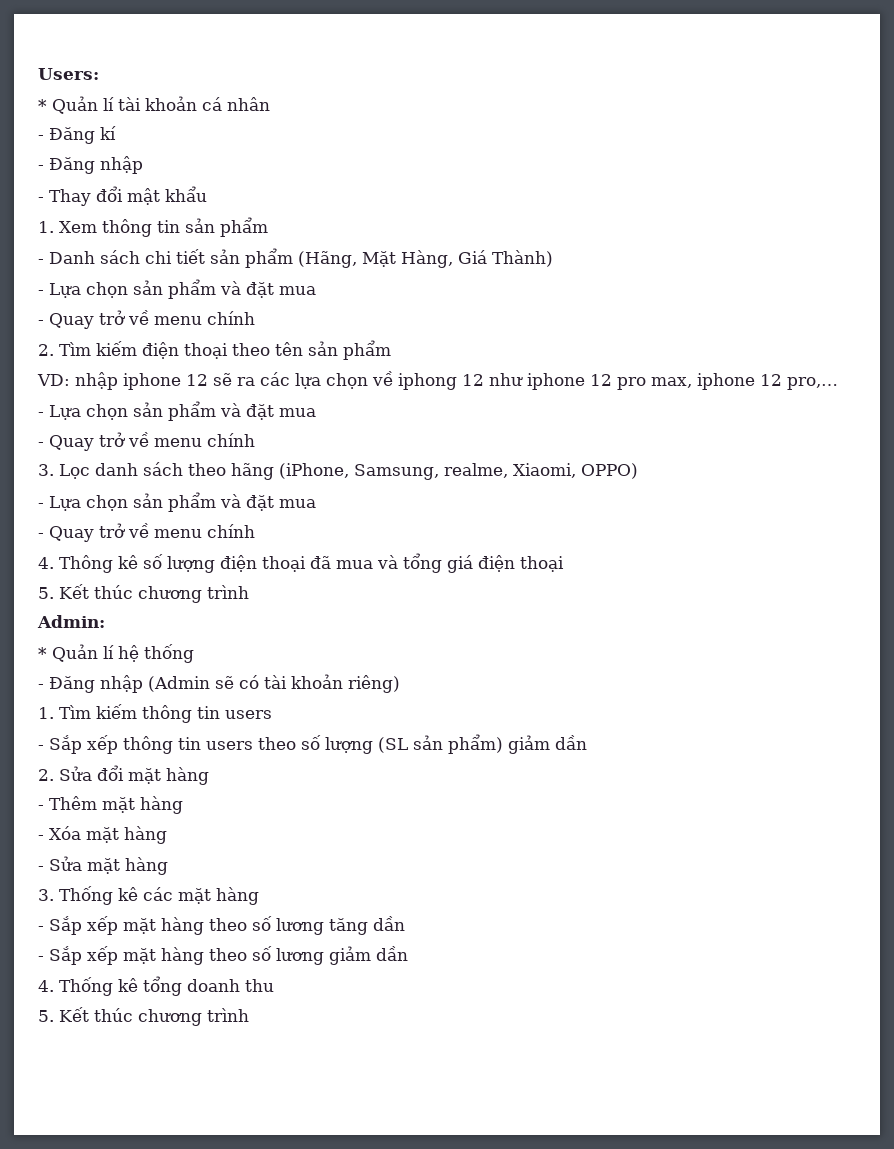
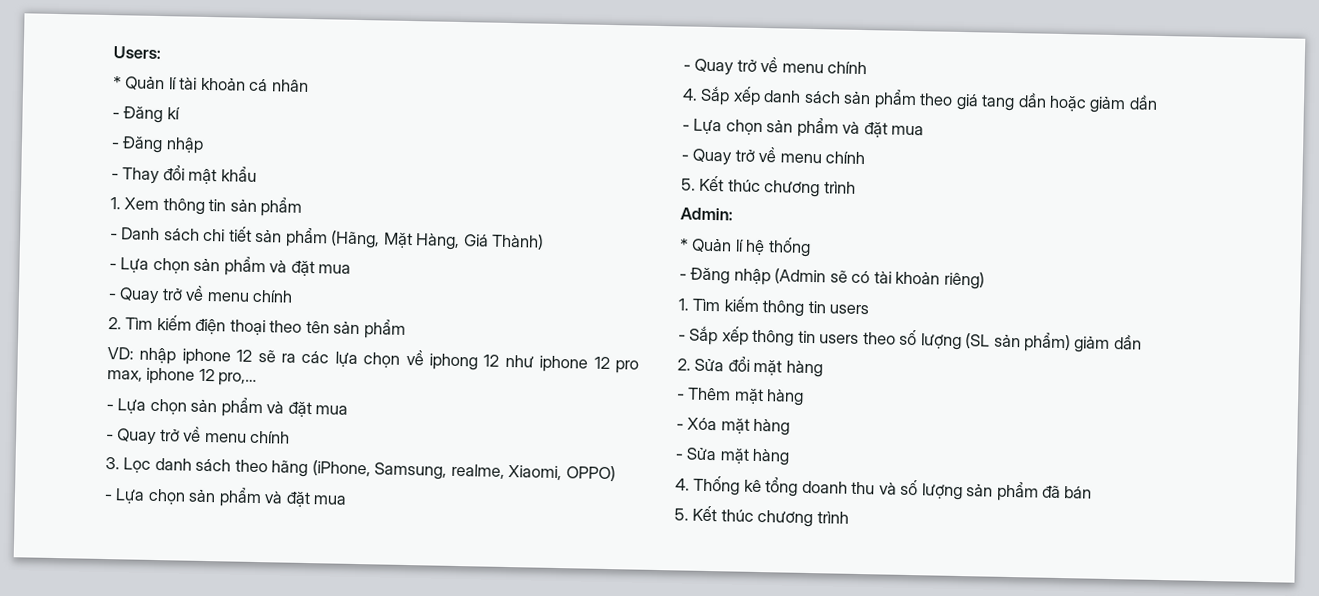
- 4. Thông kê số lượng điện thoại đã mua và tổng giá điện thoại
+ 4. Sắp xếp danh sách sản phẩm theo giá tang dần hoặc giảm dần
+ - Lựa chọn sản phẩm và đặt mua
+ - Quay trở về menu chính
- 3. Thống kê các mặt hàng
- - Sắp xếp mặt hàng theo số lương tăng dần
- - Sắp xếp mặt hàng theo số lương giảm dần
- 4. Thống kê tổng doanh thu
+ 4. Thống kê tổng doanh thu và số lượng sản phẩm đã bán

